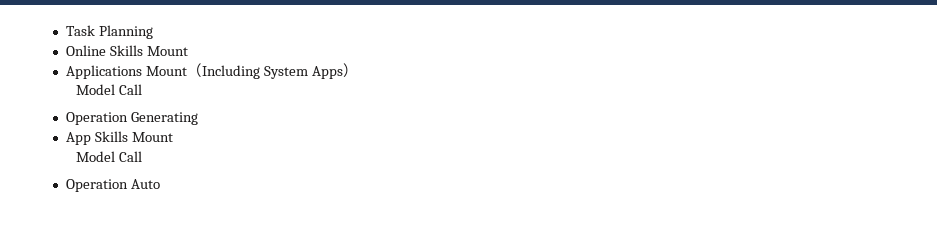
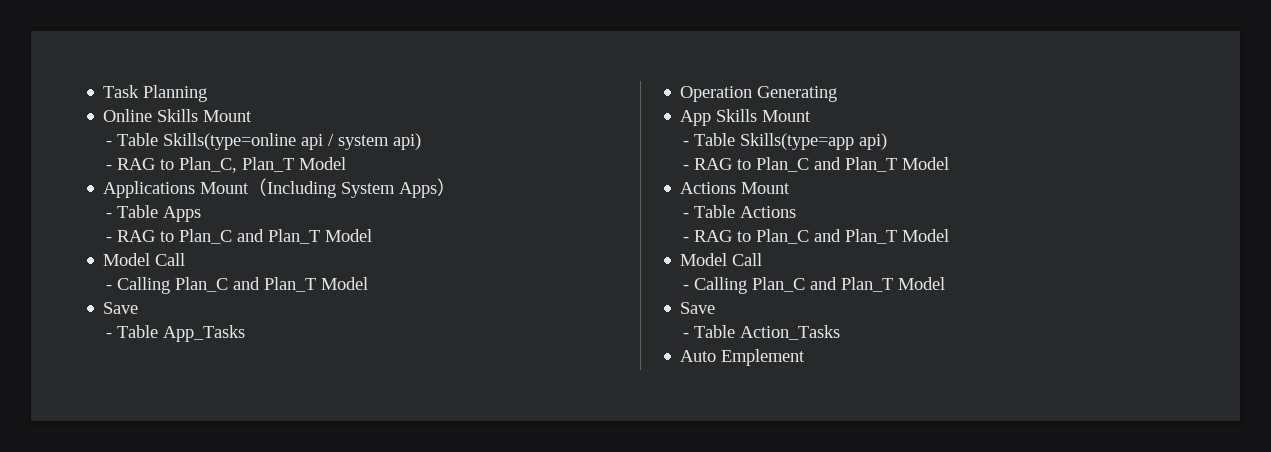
+ - Table Skills(type=online api / system api)
+ - RAG to Plan_C, Plan_T Model
  Applications Mount（Including System Apps）
+ - Table Apps
+ - RAG to Plan_C and Plan_T Model
  Model Call
+ - Calling Plan_C and Plan_T Model
+ Save
+ - Table App_Tasks
  App Skills Mount
+ - Table Skills(type=app api)
+ - RAG to Plan_C and Plan_T Model
+ Actions Mount
+ - Table Actions
+ - RAG to Plan_C and Plan_T Model
  Model Call
- Operation Auto
+ - Calling Plan_C and Plan_T Model
+ Save
+ - Table Action_Tasks
+ Auto Emplement

